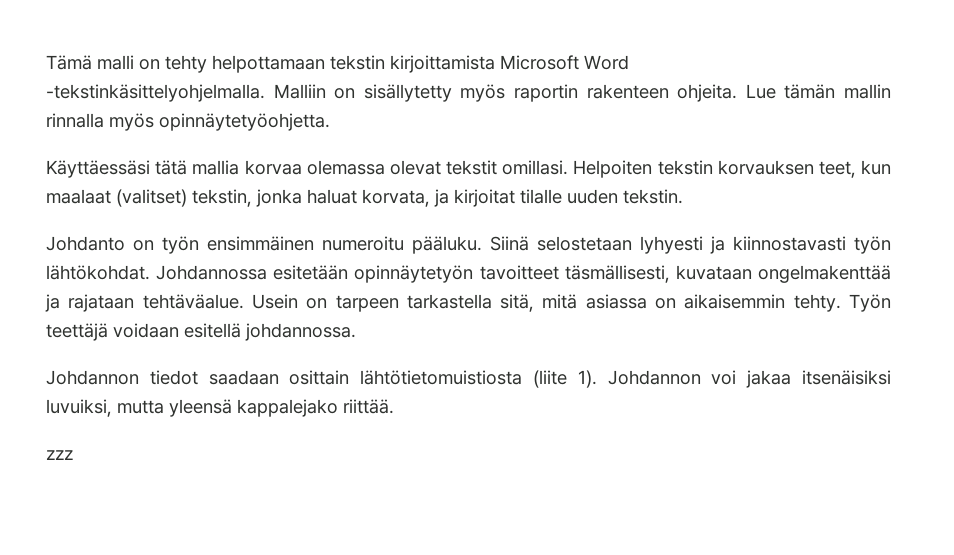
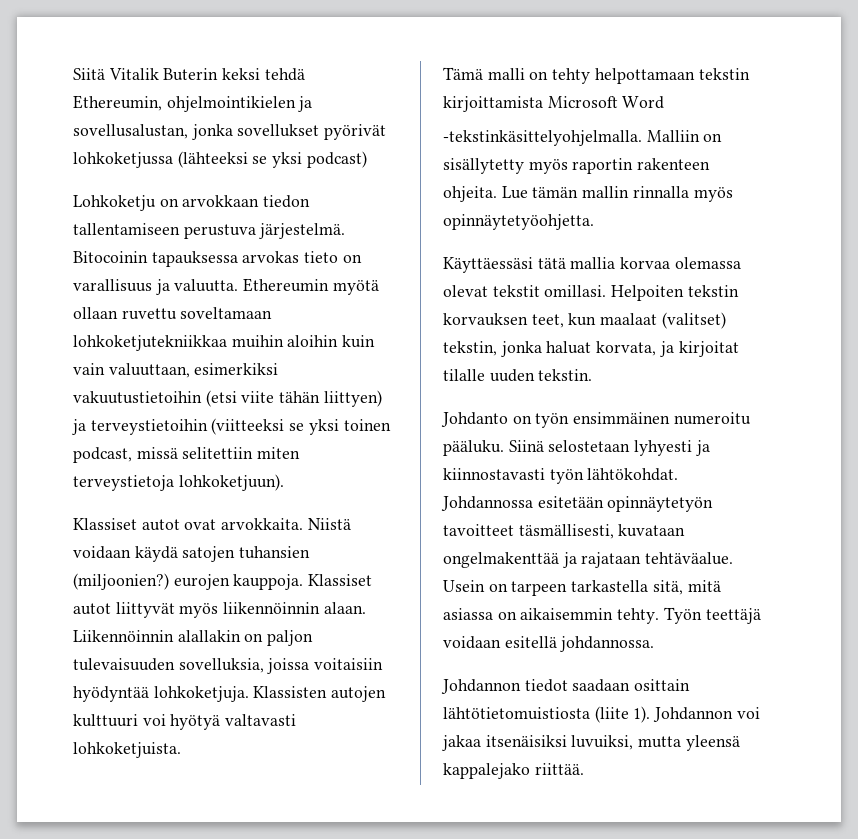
+ Siitä Vitalik Buterin keksi tehdä Ethereumin, ohjelmointikielen ja sovellusalustan, jonka sovellukset pyörivät lohkoketjussa (lähteeksi se yksi podcast)
+ Lohkoketju on arvokkaan tiedon tallentamiseen perustuva järjestelmä. Bitocoinin tapauksessa arvokas tieto on varallisuus ja valuutta. Ethereumin myötä ollaan ruvettu soveltamaan lohkoketjutekniikkaa muihin aloihin kuin vain valuuttaan, esimerkiksi vakuutustietoihin (etsi viite tähän liittyen) ja terveystietoihin (viitteeksi se yksi toinen podcast, missä selitettiin miten terveystietoja lohkoketjuun).
+ Klassiset autot ovat arvokkaita. Niistä voidaan käydä satojen tuhansien (miljoonien?) eurojen kauppoja. Klassiset autot liittyvät myös liikennöinnin alaan. Liikennöinnin alallakin on paljon tulevaisuuden sovelluksia, joissa voitaisiin hyödyntää lohkoketjuja. Klassisten autojen kulttuuri voi hyötyä valtavasti lohkoketjuista.
- zzz

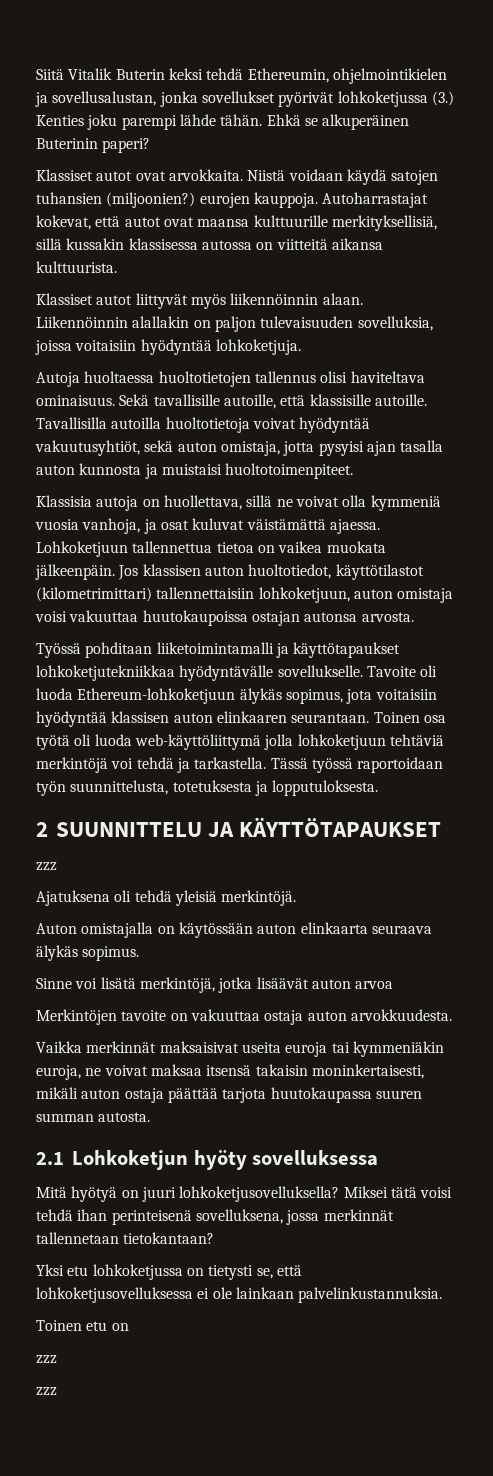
- Siitä Vitalik Buterin keksi tehdä Ethereumin, ohjelmointikielen ja sovellusalustan, jonka sovellukset pyörivät lohkoketjussa (lähteeksi se yksi podcast)
- Lohkoketju on arvokkaan tiedon tallentamiseen perustuva järjestelmä. Bitocoinin tapauksessa arvokas tieto on varallisuus ja valuutta. Ethereumin myötä ollaan ruvettu soveltamaan lohkoketjutekniikkaa muihin aloihin kuin vain valuuttaan, esimerkiksi vakuutustietoihin (etsi viite tähän liittyen) ja terveystietoihin (viitteeksi se yksi toinen podcast, missä selitettiin miten terveystietoja lohkoketjuun).
+ Siitä Vitalik Buterin keksi tehdä Ethereumin, ohjelmointikielen ja sovellusalustan, jonka sovellukset pyörivät lohkoketjussa (3.) Kenties joku parempi lähde tähän. Ehkä se alkuperäinen Buterinin paperi?
- Niistä voidaan käydä satojen tuhansien (miljoonien?) eurojen kauppoja. Klassiset autot liittyvät myös liikennöinnin alaan.
+ Niistä voidaan käydä satojen tuhansien (miljoonien?) eurojen kauppoja. Autoharrastajat kokevat, että autot ovat maansa kulttuurille merkityksellisiä, sillä kussakin klassisessa autossa on viitteitä aikansa kulttuurista.
+ Klassiset autot liittyvät myös liikennöinnin alaan.
- Liikennöinnin alallakin on paljon tulevaisuuden sovelluksia, joissa voitaisiin hyödyntää lohkoketjuja. Klassisten autojen kulttuuri voi hyötyä valtavasti lohkoketjuista.
- Tämä malli on tehty helpottamaan tekstin kirjoittamista Microsoft Word
- -tekstinkäsittelyohjelmalla. Malliin on sisällytetty myös raportin rakenteen ohjeita. Lue tämän mallin rinnalla myös opinnäytetyöohjetta.
- Käyttäessäsi tätä mallia korvaa olemassa olevat tekstit omillasi. Helpoiten tekstin korvauksen teet, kun maalaat (valitset) tekstin, jonka haluat korvata, ja kirjoitat tilalle uuden tekstin.
- Johdanto on työn ensimmäinen numeroitu pääluku. Siinä selostetaan lyhyesti ja kiinnostavasti työn lähtökohdat. Johdannossa esitetään opinnäytetyön tavoitteet täsmällisesti, kuvataan ongelmakenttää ja rajataan tehtäväalue. Usein on tarpeen tarkastella sitä, mitä asiassa on aikaisemmin tehty. Työn teettäjä voidaan esitellä johdannossa.
- Johdannon tiedot saadaan osittain lähtötietomuistiosta (liite 1). Johdannon voi jakaa itsenäisiksi luvuiksi, mutta yleensä kappalejako riittää.
+ Liikennöinnin alallakin on paljon tulevaisuuden sovelluksia, joissa voitaisiin hyödyntää lohkoketjuja.
+ Autoja huoltaessa huoltotietojen tallennus olisi haviteltava ominaisuus. Sekä tavallisille autoille, että klassisille autoille. Tavallisilla autoilla huoltotietoja voivat hyödyntää vakuutusyhtiöt, sekä auton omistaja, jotta pysyisi ajan tasalla auton kunnosta ja muistaisi huoltotoimenpiteet.
+ Klassisia autoja on huollettava, sillä ne voivat olla kymmeniä vuosia vanhoja, ja osat kuluvat väistämättä ajaessa. Lohkoketjuun tallennettua tietoa on vaikea muokata jälkeenpäin. Jos klassisen auton huoltotiedot, käyttötilastot (kilometrimittari) tallennettaisiin lohkoketjuun, auton omistaja voisi vakuuttaa huutokaupoissa ostajan autonsa arvosta.
+ Työssä pohditaan liiketoimintamalli ja käyttötapaukset lohkoketjutekniikkaa hyödyntävälle sovellukselle. Tavoite oli luoda Ethereum-lohkoketjuun älykäs sopimus, jota voitaisiin hyödyntää klassisen auton elinkaaren seurantaan. Toinen osa työtä oli luoda web-käyttöliittymä jolla lohkoketjuun tehtäviä merkintöjä voi tehdä ja tarkastella. Tässä työssä raportoidaan työn suunnittelusta, totetuksesta ja lopputuloksesta.
+ 2 SUUNNITTELU JA KÄYTTÖTAPAUKSET
+ zzz
+ Ajatuksena oli tehdä yleisiä merkintöjä.
+ Auton omistajalla on käytössään auton elinkaarta seuraava älykäs sopimus.
+ Sinne voi lisätä merkintöjä, jotka lisäävät auton arvoa
+ Merkintöjen tavoite on vakuuttaa ostaja auton arvokkuudesta.
+ Vaikka merkinnät maksaisivat useita euroja tai kymmeniäkin euroja, ne voivat maksaa itsensä takaisin moninkertaisesti, mikäli auton ostaja päättää tarjota huutokaupassa suuren summan autosta.
+ 2.1 Lohkoketjun hyöty sovelluksessa
+ Mitä hyötyä on juuri lohkoketjusovelluksella? Miksei tätä voisi tehdä ihan perinteisenä sovelluksena, jossa merkinnät tallennetaan tietokantaan?
+ Yksi etu lohkoketjussa on tietysti se, että lohkoketjusovelluksessa ei ole lainkaan palvelinkustannuksia.
+ Toinen etu on
+ zzz
+ zzz

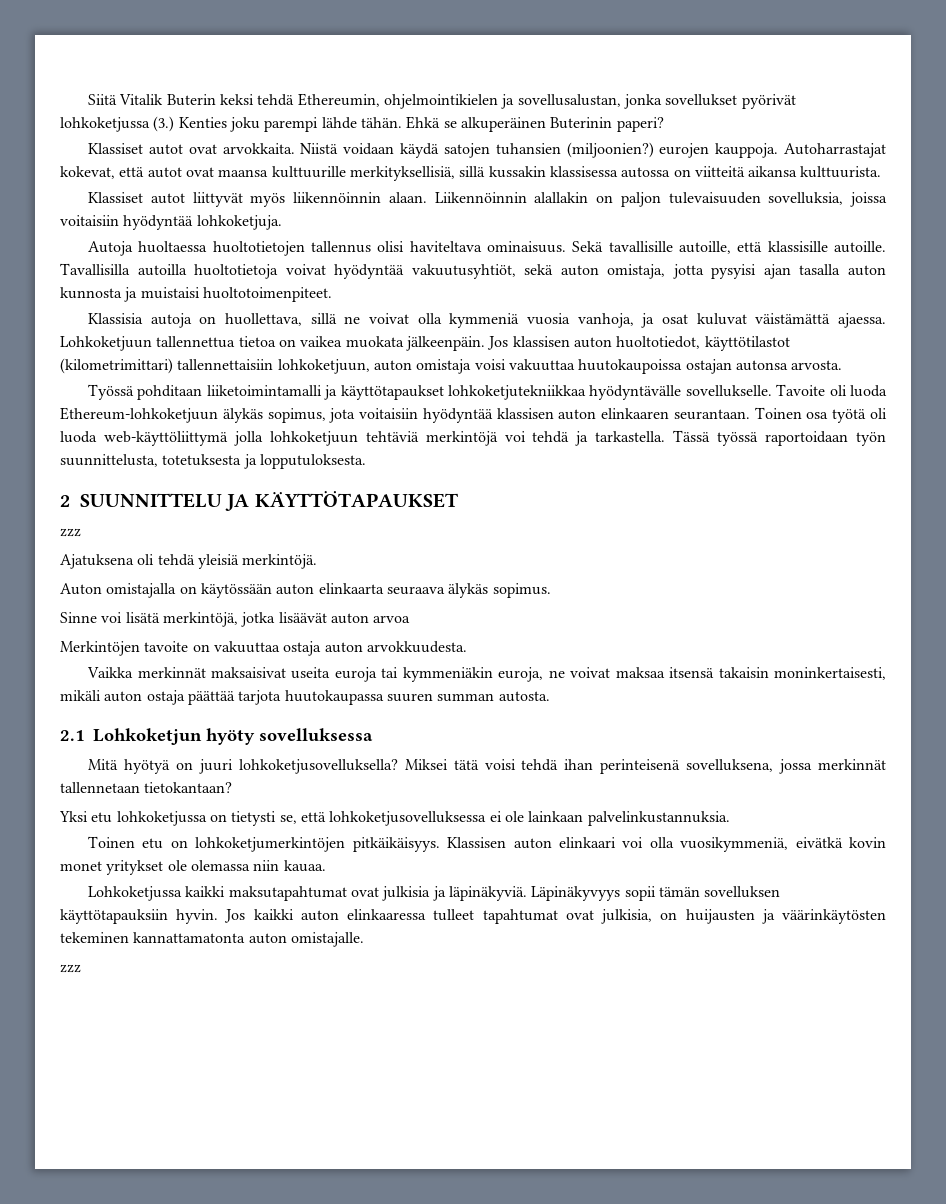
- Toinen etu on
- zzz
+ Toinen etu on lohkoketjumerkintöjen pitkäikäisyys. Klassisen auton elinkaari voi olla vuosikymmeniä, eivätkä kovin monet yritykset ole olemassa niin kauaa.
+ Lohkoketjussa kaikki maksutapahtumat ovat julkisia ja läpinäkyviä. Läpinäkyvyys sopii tämän sovelluksen käyttötapauksiin hyvin. Jos kaikki auton elinkaaressa tulleet tapahtumat ovat julkisia, on huijausten ja väärinkäytösten tekeminen kannattamatonta auton omistajalle.

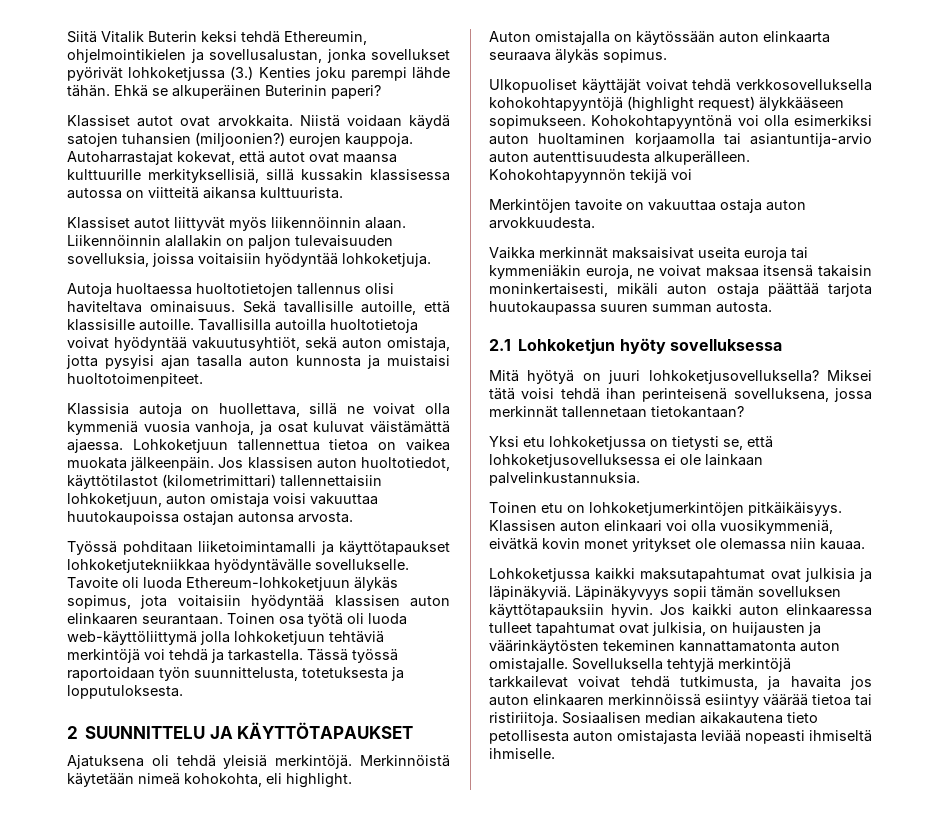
  2 SUUNNITTELU JA KÄYTTÖTAPAUKSET
- zzz
+ Merkinnöistä käytetään nimeä kohokohta, eli highlight.
- Sinne voi lisätä merkintöjä, jotka lisäävät auton arvoa
+ Ulkopuoliset käyttäjät voivat tehdä verkkosovelluksella kohokohtapyyntöjä (highlight request) älykkääseen sopimukseen. Kohokohtapyyntönä voi olla esimerkiksi auton huoltaminen korjaamolla tai asiantuntija-arvio auton autenttisuudesta alkuperälleen. Kohokohtapyynnön tekijä voi
- Jos kaikki auton elinkaaressa tulleet tapahtumat ovat julkisia, on huijausten ja väärinkäytösten tekeminen kannattamatonta auton omistajalle.
- zzz
+ Jos kaikki auton elinkaaressa tulleet tapahtumat ovat julkisia, on huijausten ja väärinkäytösten tekeminen kannattamatonta auton omistajalle. Sovelluksella tehtyjä merkintöjä tarkkailevat voivat tehdä tutkimusta, ja havaita jos auton elinkaaren merkinnöissä esiintyy väärää tietoa tai ristiriitoja. Sosiaalisen median aikakautena tieto petollisesta auton omistajasta leviää nopeasti ihmiseltä ihmiselle.

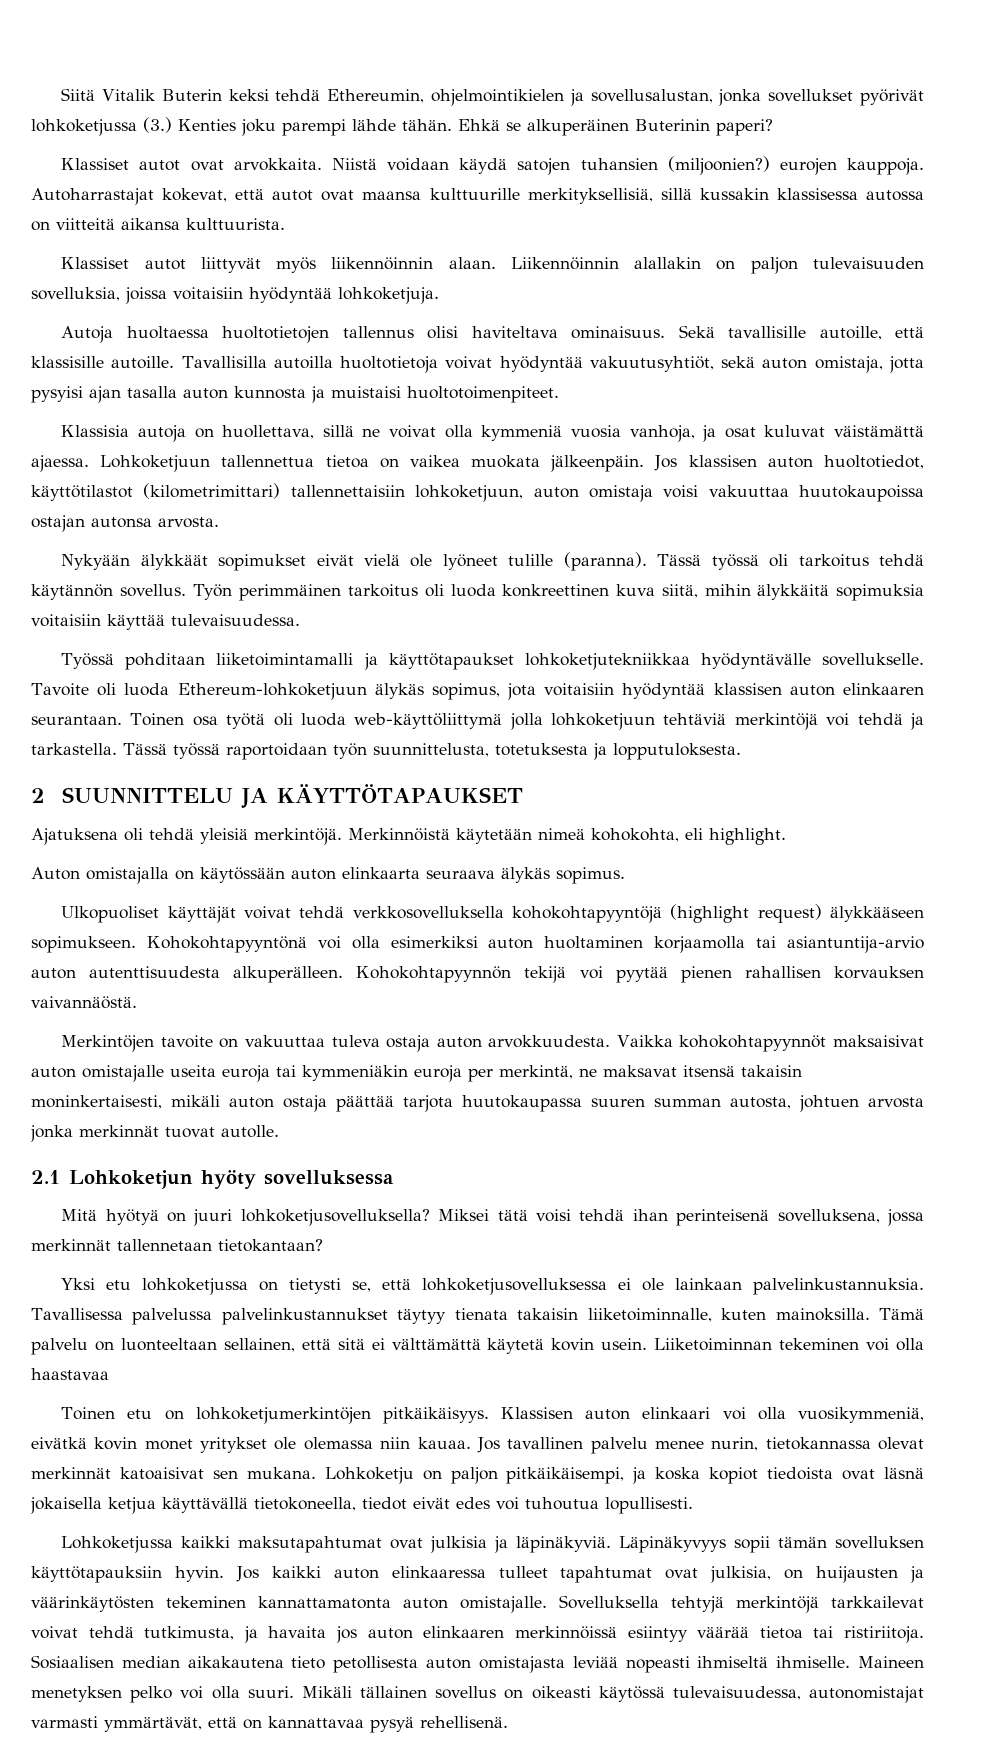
+ Nykyään älykkäät sopimukset eivät vielä ole lyöneet tulille (paranna). Tässä työssä oli tarkoitus tehdä käytännön sovellus. Työn perimmäinen tarkoitus oli luoda konkreettinen kuva siitä, mihin älykkäitä sopimuksia voitaisiin käyttää tulevaisuudessa.
- Kohokohtapyynnön tekijä voi
+ Kohokohtapyynnön tekijä voi pyytää pienen rahallisen korvauksen vaivannäöstä.
- Merkintöjen tavoite on vakuuttaa ostaja auton arvokkuudesta.
- Vaikka merkinnät maksaisivat useita euroja tai kymmeniäkin euroja, ne voivat maksaa itsensä takaisin moninkertaisesti, mikäli auton ostaja päättää tarjota huutokaupassa suuren summan autosta.
+ Merkintöjen tavoite on vakuuttaa tuleva ostaja auton arvokkuudesta. Vaikka kohokohtapyynnöt maksaisivat auton omistajalle useita euroja tai kymmeniäkin euroja per merkintä, ne maksavat itsensä takaisin moninkertaisesti, mikäli auton ostaja päättää tarjota huutokaupassa suuren summan autosta, johtuen arvosta jonka merkinnät tuovat autolle.
+ Tavallisessa palvelussa palvelinkustannukset täytyy tienata takaisin liiketoiminnalle, kuten mainoksilla. Tämä palvelu on luonteeltaan sellainen, että sitä ei välttämättä käytetä kovin usein. Liiketoiminnan tekeminen voi olla haastavaa
+ Jos tavallinen palvelu menee nurin, tietokannassa olevat merkinnät katoaisivat sen mukana. Lohkoketju on paljon pitkäikäisempi, ja koska kopiot tiedoista ovat läsnä jokaisella ketjua käyttävällä tietokoneella, tiedot eivät edes voi tuhoutua lopullisesti.
+ Maineen menetyksen pelko voi olla suuri. Mikäli tällainen sovellus on oikeasti käytössä tulevaisuudessa, autonomistajat varmasti ymmärtävät, että on kannattavaa pysyä rehellisenä.

